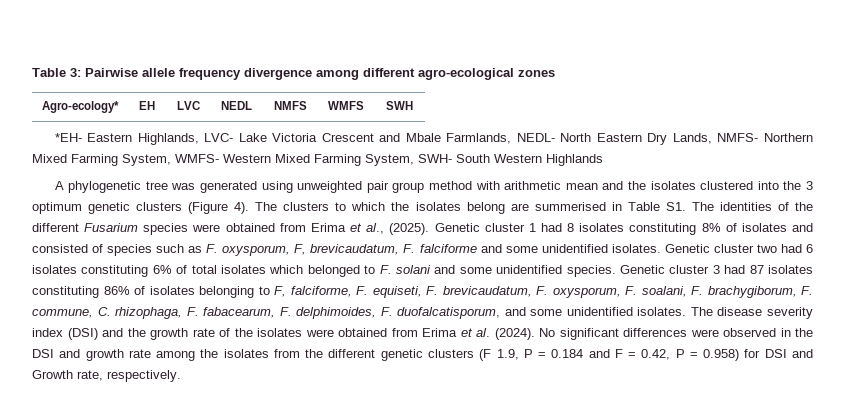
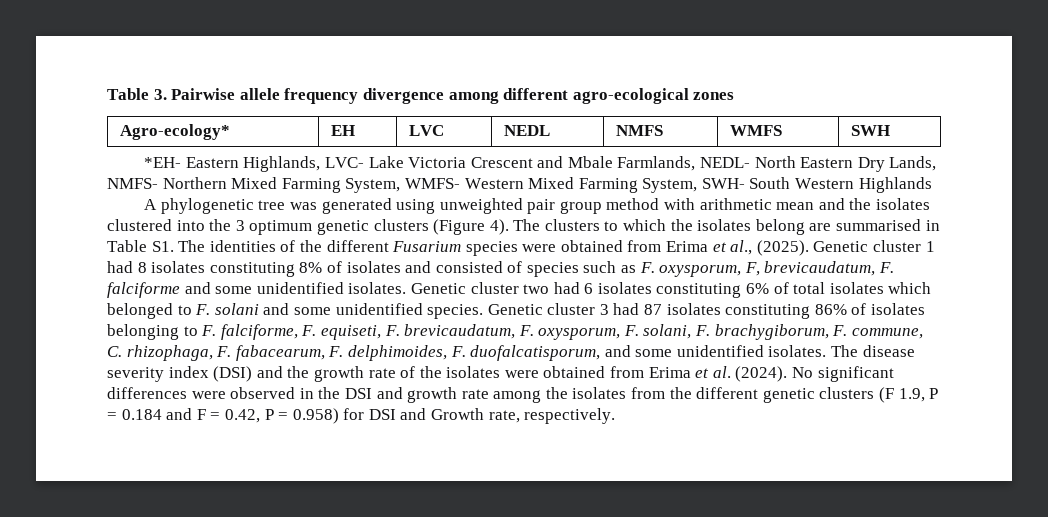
- Table 3: Pairwise allele frequency divergence among different agro-ecological zones
+ Table 3. Pairwise allele frequency divergence among different agro-ecological zones
- The clusters to which the isolates belong are summerised in Table S1. The identities of the different Fusarium species were obtained from Erima et al., (2025).
+ The clusters to which the isolates belong are summarised in Table S1. The identities of the different Fusarium species were obtained from Erima et al., (2025).
- Genetic cluster 3 had 87 isolates constituting 86% of isolates belonging to F, falciforme, F. equiseti, F. brevicaudatum, F. oxysporum, F. soalani, F. brachygiborum, F. commune, C. rhizophaga, F. fabacearum, F. delphimoides, F. duofalcatisporum, and some unidentified isolates.
+ Genetic cluster 3 had 87 isolates constituting 86% of isolates belonging to F. falciforme, F. equiseti, F. brevicaudatum, F. oxysporum, F. solani, F. brachygiborum, F. commune, C. rhizophaga, F. fabacearum, F. delphimoides, F. duofalcatisporum, and some unidentified isolates.

